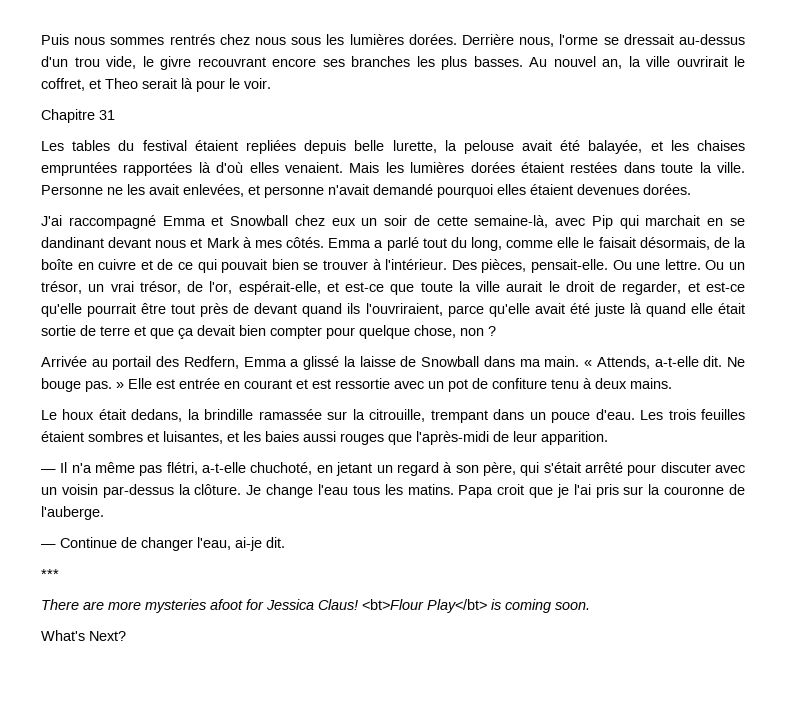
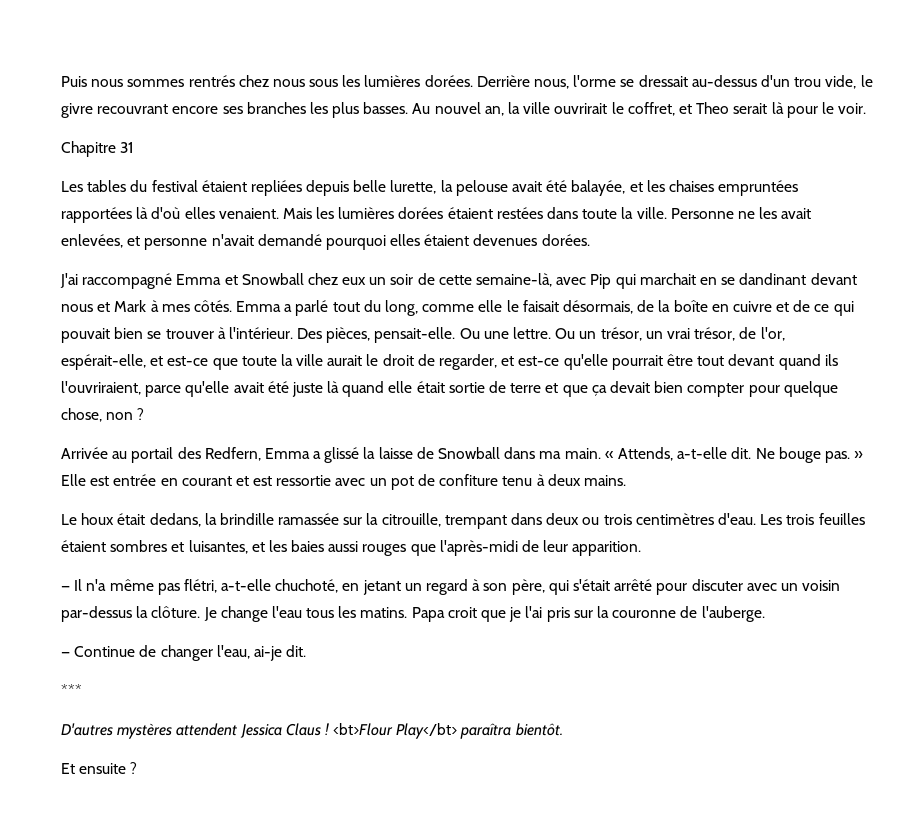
- Ou un trésor, un vrai trésor, de l'or, espérait-elle, et est-ce que toute la ville aurait le droit de regarder, et est-ce qu'elle pourrait être tout près de devant quand ils l'ouvriraient, parce qu'elle avait été juste là quand elle était sortie de terre et que ça devait bien compter pour quelque chose, non ?
+ Ou un trésor, un vrai trésor, de l'or, espérait-elle, et est-ce que toute la ville aurait le droit de regarder, et est-ce qu'elle pourrait être tout devant quand ils l'ouvriraient, parce qu'elle avait été juste là quand elle était sortie de terre et que ça devait bien compter pour quelque chose, non ?
- Le houx était dedans, la brindille ramassée sur la citrouille, trempant dans un pouce d'eau.
+ Le houx était dedans, la brindille ramassée sur la citrouille, trempant dans deux ou trois centimètres d'eau.
- There are more mysteries afoot for Jessica Claus! <bt>Flour Play</bt> is coming soon.
- What's Next?
+ D'autres mystères attendent Jessica Claus ! <bt>Flour Play</bt> paraîtra bientôt.
+ Et ensuite ?

